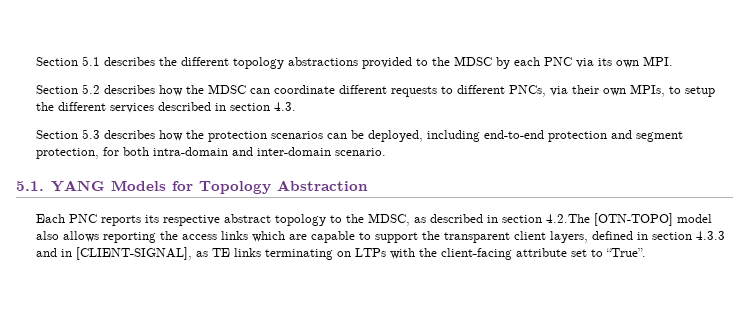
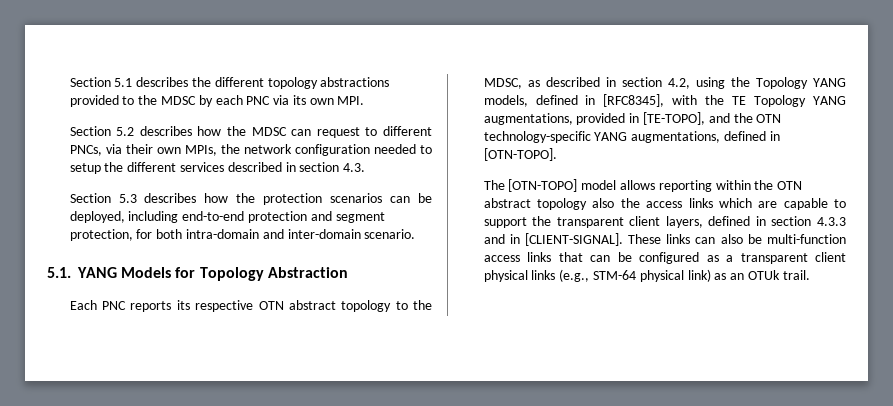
- Section 5.2 describes how the MDSC can coordinate different requests to different PNCs, via their own MPIs, to setup the different services described in section 4.3.
+ Section 5.2 describes how the MDSC can request to different PNCs, via their own MPIs, the network configuration needed to setup the different services described in section 4.3.
- Each PNC reports its respective abstract topology to the MDSC, as described in section 4.2.The [OTN-TOPO] model also allows reporting the access links which are capable to support the transparent client layers, defined in section 4.3.3 and in [CLIENT-SIGNAL], as TE links terminating on LTPs with the client-facing attribute set to “True”.
+ Each PNC reports its respective OTN abstract topology to the MDSC, as described in section 4.2, using the Topology YANG models, defined in [RFC8345], with the TE Topology YANG augmentations, provided in [TE-TOPO], and the OTN technology-specific YANG augmentations, defined in [OTN-TOPO].
+ The [OTN-TOPO] model allows reporting within the OTN abstract topology also the access links which are capable to support the transparent client layers, defined in section 4.3.3 and in [CLIENT-SIGNAL]. These links can also be multi-function access links that can be configured as a transparent client physical links (e.g., STM-64 physical link) as an OTUk trail.

